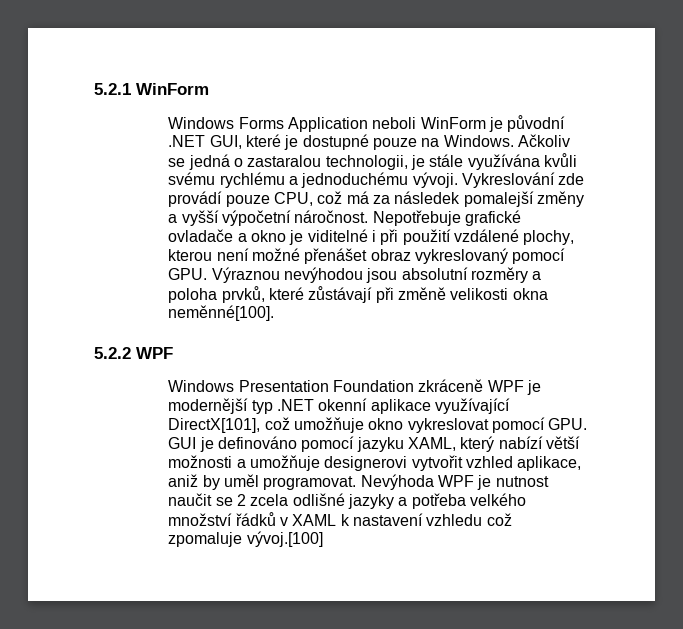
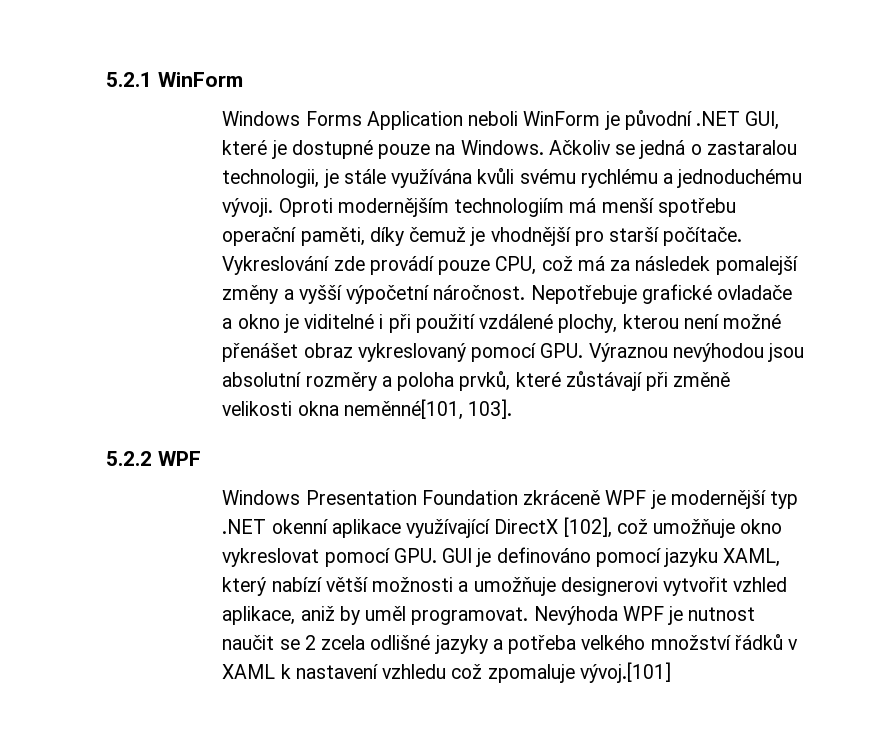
+ Oproti modernějším technologiím má menší spotřebu operační paměti, díky čemuž je vhodnější pro starší počítače.
- Nepotřebuje grafické ovladače a okno je viditelné i při použití vzdálené plochy, kterou není možné přenášet obraz vykreslovaný pomocí GPU. Výraznou nevýhodou jsou absolutní rozměry a poloha prvků, které zůstávají při změně velikosti okna neměnné[100].
+ Nepotřebuje grafické ovladače a okno je viditelné i při použití vzdálené plochy, kterou není možné přenášet obraz vykreslovaný pomocí GPU. Výraznou nevýhodou jsou absolutní rozměry a poloha prvků, které zůstávají při změně velikosti okna neměnné[101, 103].
- Windows Presentation Foundation zkráceně WPF je modernější typ .NET okenní aplikace využívající DirectX[101], což umožňuje okno vykreslovat pomocí GPU. GUI je definováno pomocí jazyku XAML, který nabízí větší možnosti a umožňuje designerovi vytvořit vzhled aplikace, aniž by uměl programovat.
+ Windows Presentation Foundation zkráceně WPF je modernější typ .NET okenní aplikace využívající DirectX [102], což umožňuje okno vykreslovat pomocí GPU. GUI je definováno pomocí jazyku XAML, který nabízí větší možnosti a umožňuje designerovi vytvořit vzhled aplikace, aniž by uměl programovat.
- Nevýhoda WPF je nutnost naučit se 2 zcela odlišné jazyky a potřeba velkého množství řádků v XAML k nastavení vzhledu což zpomaluje vývoj.[100]
+ Nevýhoda WPF je nutnost naučit se 2 zcela odlišné jazyky a potřeba velkého množství řádků v XAML k nastavení vzhledu což zpomaluje vývoj.[101]

